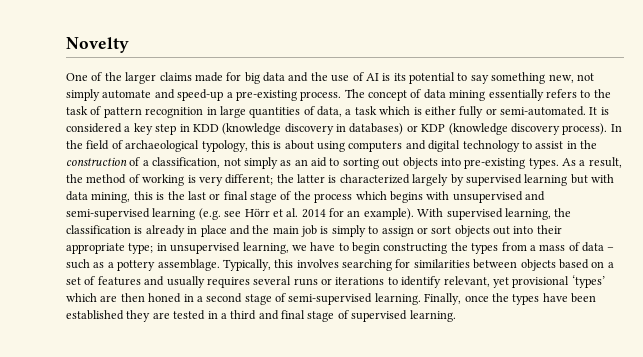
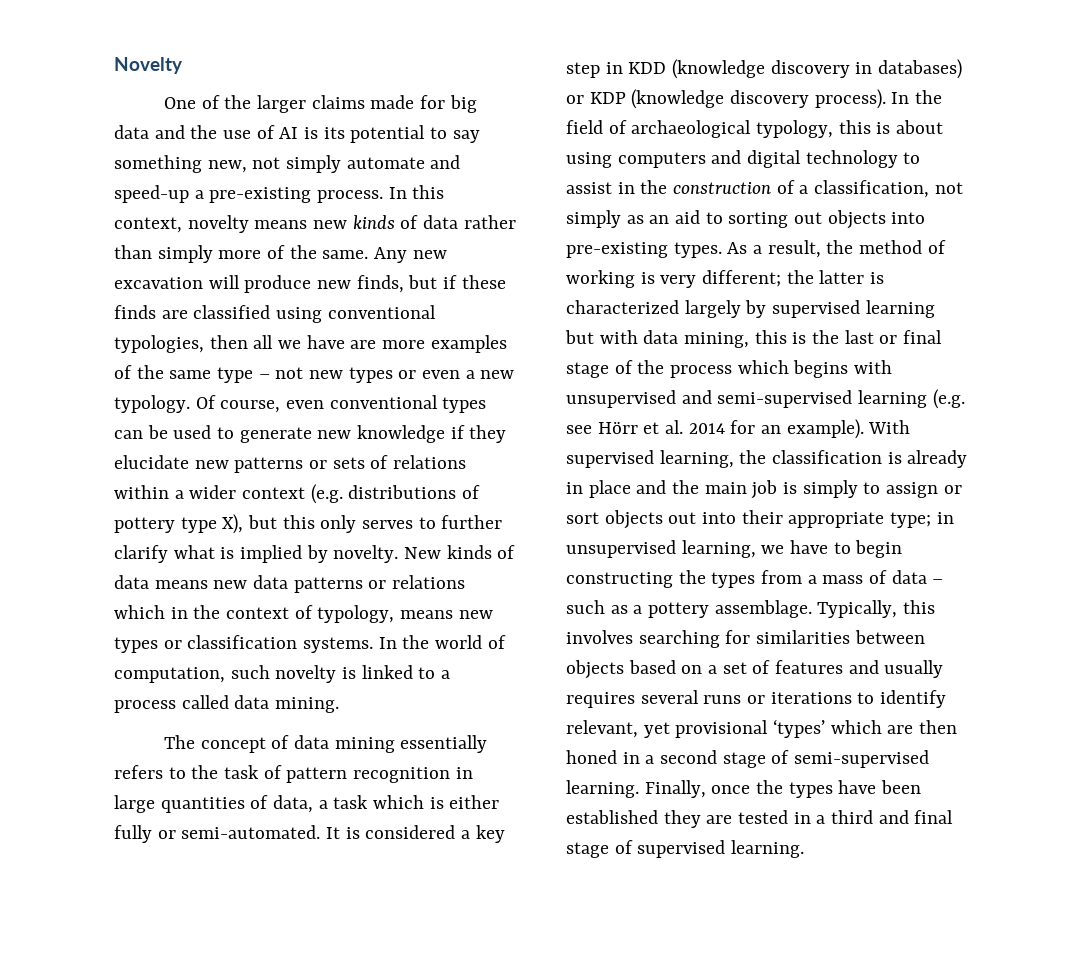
- One of the larger claims made for big data and the use of AI is its potential to say something new, not simply automate and speed-up a pre-existing process. The concept of data mining essentially refers to the task of pattern recognition in large quantities of data, a task which is either fully or semi-automated.
+ One of the larger claims made for big data and the use of AI is its potential to say something new, not simply automate and speed-up a pre-existing process. In this context, novelty means new kinds of data rather than simply more of the same. Any new excavation will produce new finds, but if these finds are classified using conventional typologies, then all we have are more examples of the same type – not new types or even a new typology. Of course, even conventional types can be used to generate new knowledge if they elucidate new patterns or sets of relations within a wider context (e.g. distributions of pottery type X), but this only serves to further clarify what is implied by novelty. New kinds of data means new data patterns or relations which in the context of typology, means new types or classification systems. In the world of computation, such novelty is linked to a process called data mining.
+ The concept of data mining essentially refers to the task of pattern recognition in large quantities of data, a task which is either fully or semi-automated.

